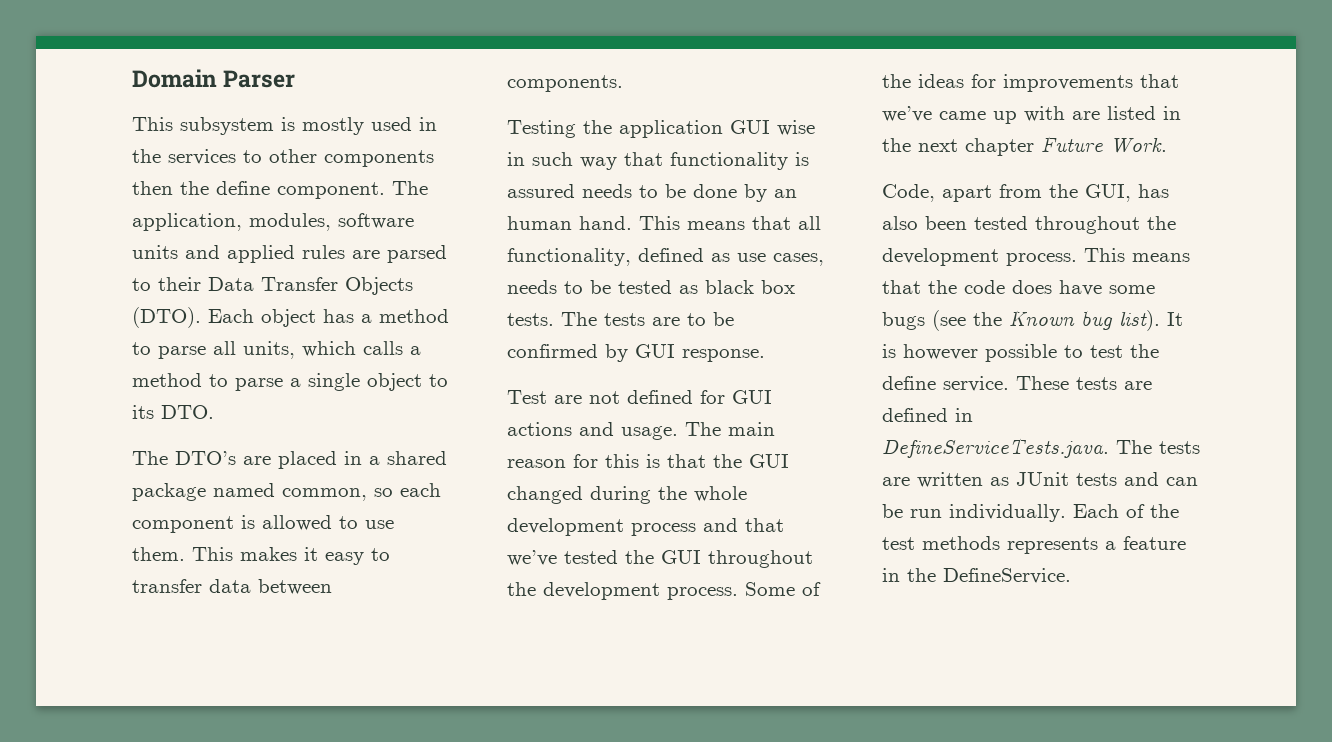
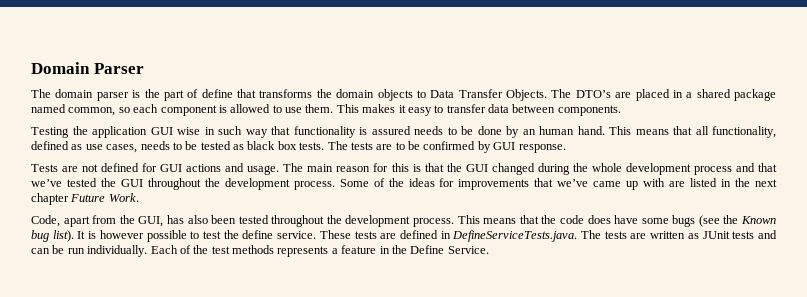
- This subsystem is mostly used in the services to other components then the define component. The application, modules, software units and applied rules are parsed to their Data Transfer Objects (DTO). Each object has a method to parse all units, which calls a method to parse a single object to its DTO.
- The DTO’s are placed in a shared package named common, so each component is allowed to use them.
+ The domain parser is the part of define that transforms the domain objects to Data Transfer Objects. The DTO’s are placed in a shared package named common, so each component is allowed to use them.
- Test are not defined for GUI actions and usage.
+ Tests are not defined for GUI actions and usage.
- Each of the test methods represents a feature in the DefineService.
+ Each of the test methods represents a feature in the Define Service.

